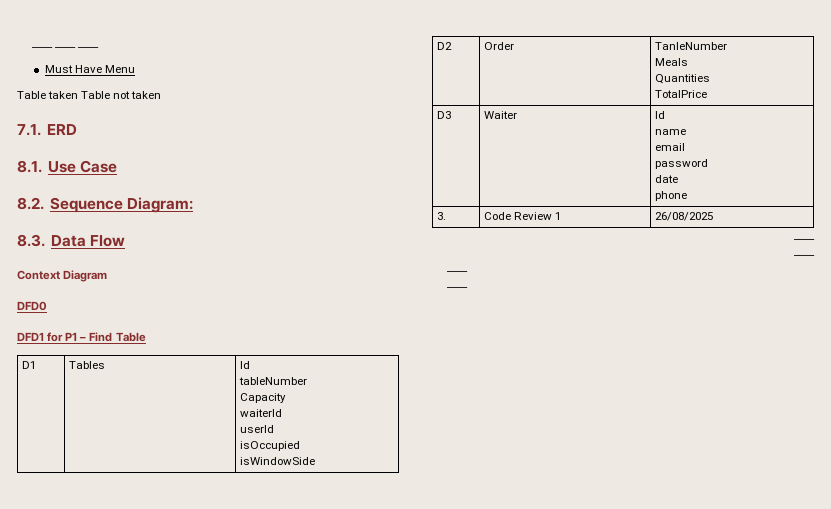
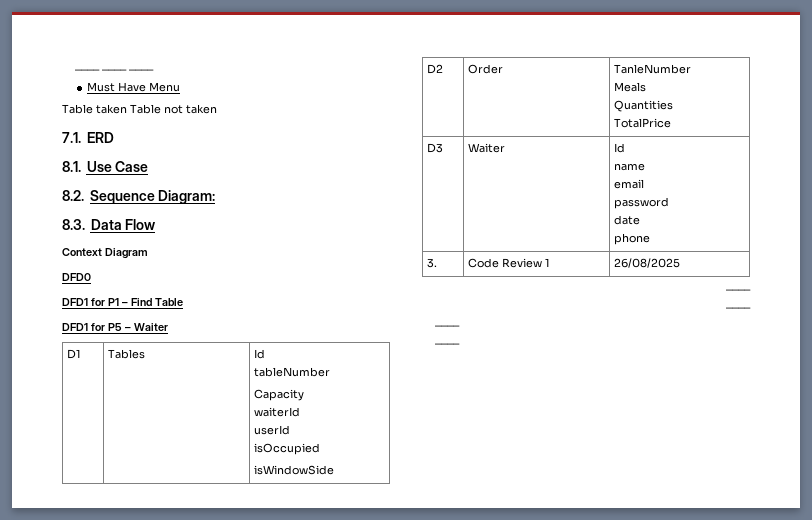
+ DFD1 for P5 – Waiter

